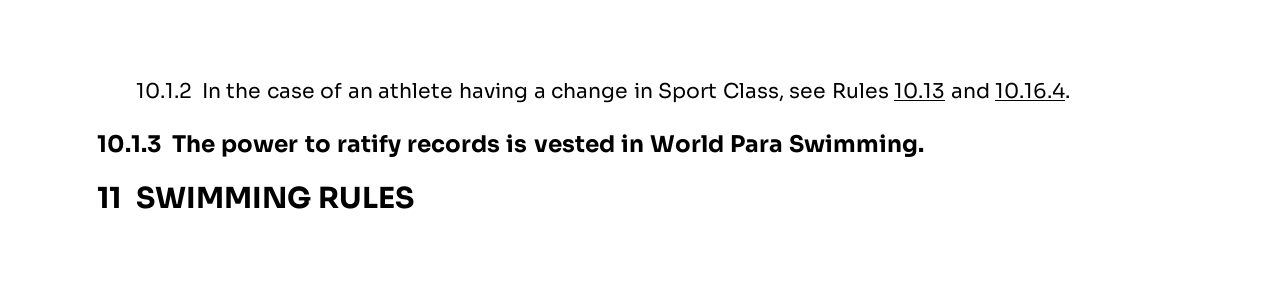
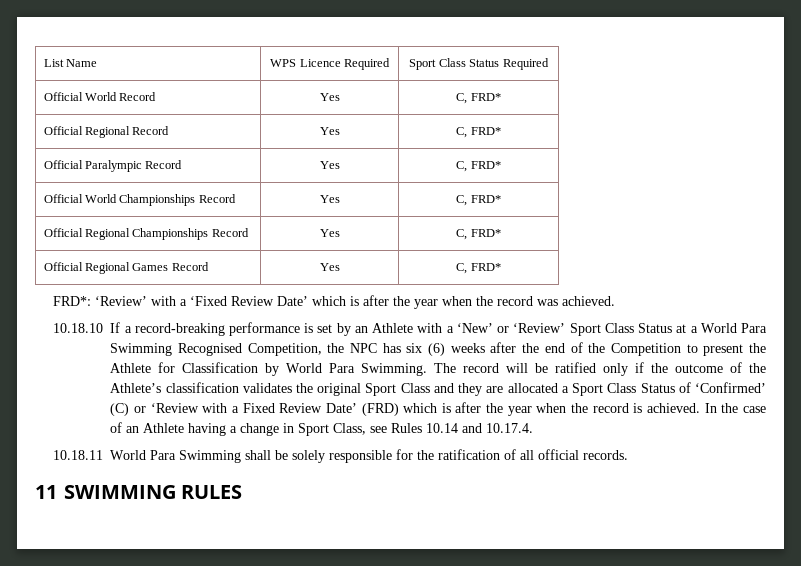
- 10.1.2 In the case of an athlete having a change in Sport Class, see Rules 10.13 and 10.16.4.
- 10.1.3 The power to ratify records is vested in World Para Swimming.
+ List Name | WPS Licence Required | Sport Class Status Required
+ Official World Record | Yes | C, FRD*
+ Official Regional Record | Yes | C, FRD*
+ Official Paralympic Record | Yes | C, FRD*
+ Official World Championships Record | Yes | C, FRD*
+ Official Regional Championships Record | Yes | C, FRD*
+ Official Regional Games Record | Yes | C, FRD*
+ FRD*: ‘Review’ with a ‘Fixed Review Date’ which is after the year when the record was achieved.
+ 10.18.10 If a record-breaking performance is set by an Athlete with a ‘New’ or ‘Review’ Sport Class Status at a World Para Swimming Recognised Competition, the NPC has six (6) weeks after the end of the Competition to present the Athlete for Classification by World Para Swimming. The record will be ratified only if the outcome of the Athlete’s classification validates the original Sport Class and they are allocated a Sport Class Status of ‘Confirmed’ (C) or ‘Review with a Fixed Review Date’ (FRD) which is after the year when the record is achieved. In the case of an Athlete having a change in Sport Class, see Rules 10.14 and 10.17.4.
+ 10.18.11 World Para Swimming shall be solely responsible for the ratification of all official records.

